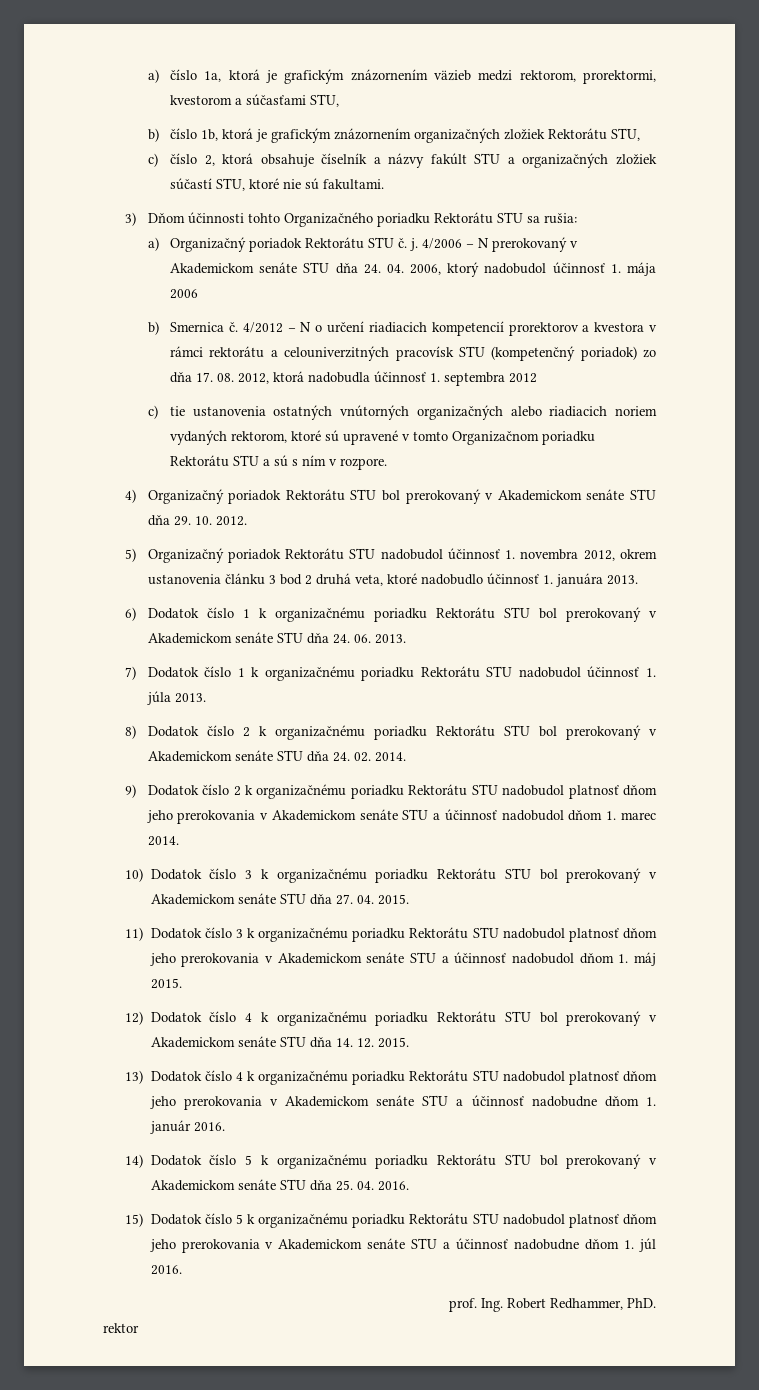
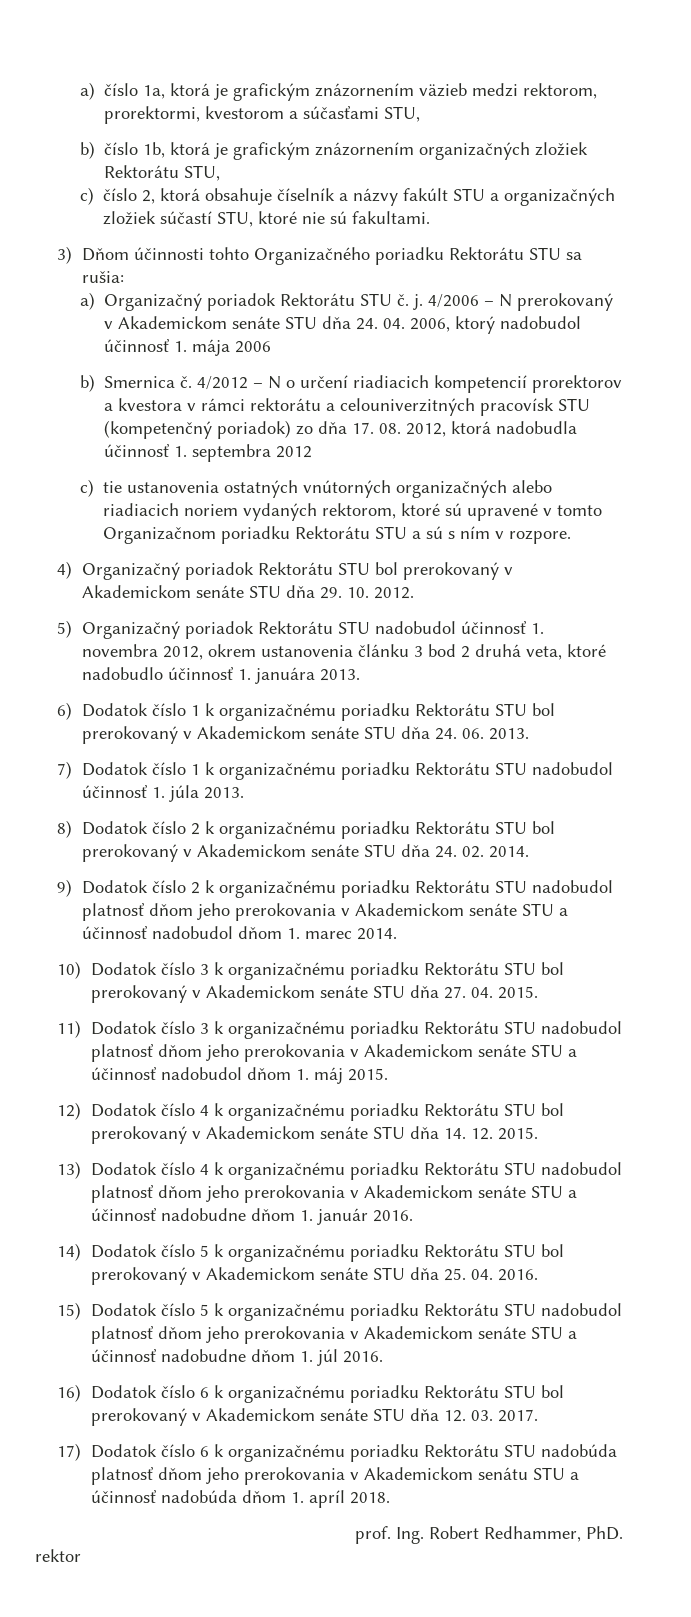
+ 16) Dodatok číslo 6 k organizačnému poriadku Rektorátu STU bol prerokovaný v Akademickom senáte STU dňa 12. 03. 2017.
+ 17) Dodatok číslo 6 k organizačnému poriadku Rektorátu STU nadobúda platnosť dňom jeho prerokovania v Akademickom senátu STU a účinnosť nadobúda dňom 1. apríl 2018.

